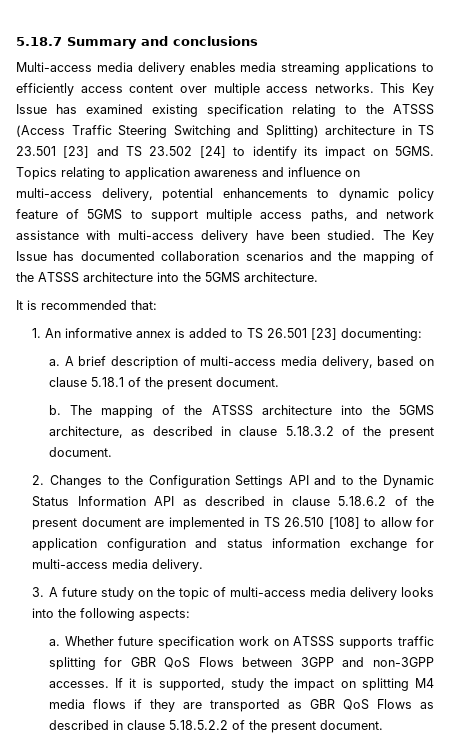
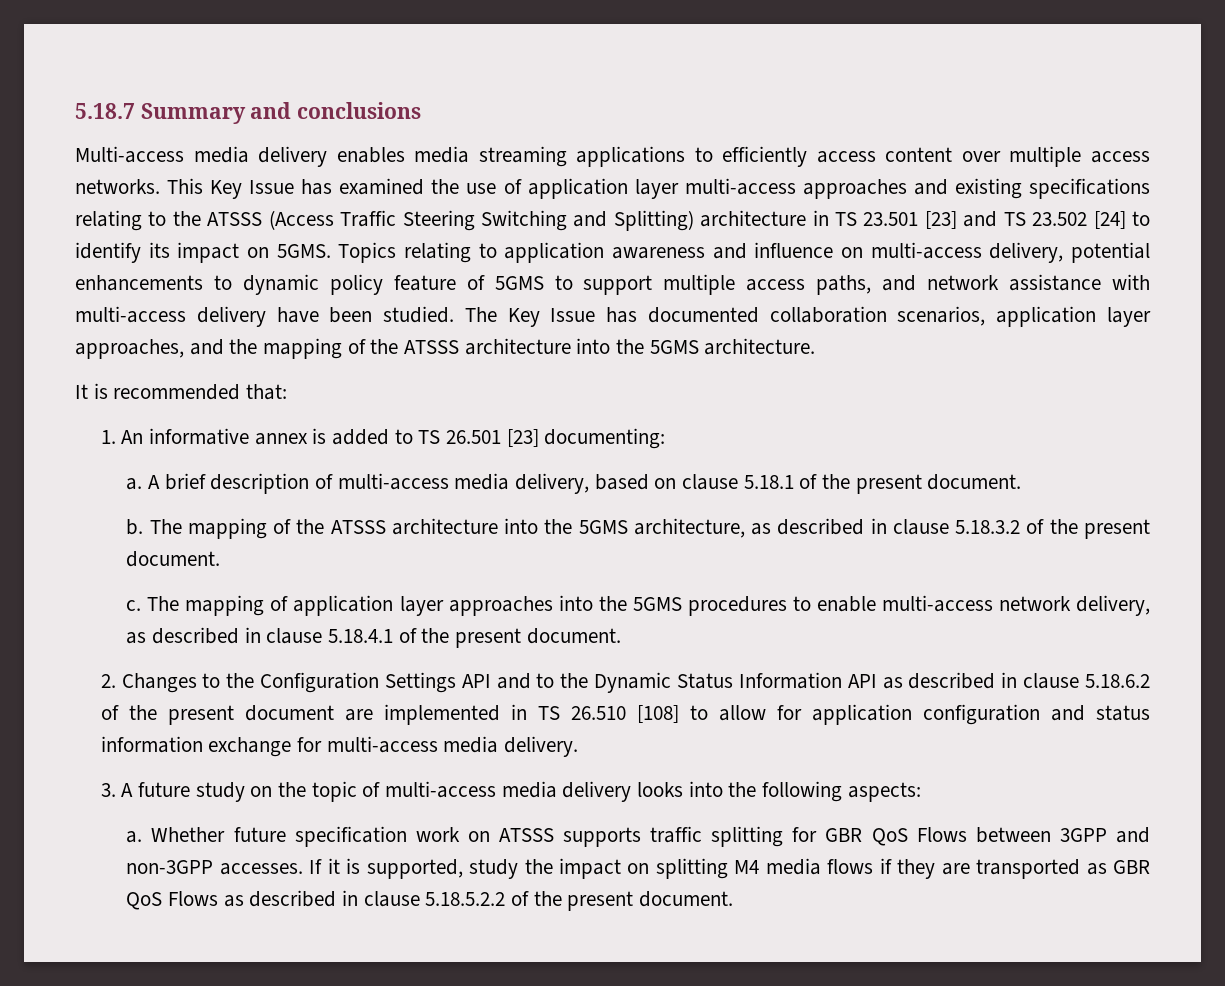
- This Key Issue has examined existing specification relating to the ATSSS (Access Traffic Steering Switching and Splitting) architecture in TS 23.501 [23] and TS 23.502 [24] to identify its impact on 5GMS.
+ This Key Issue has examined the use of application layer multi-access approaches and existing specifications relating to the ATSSS (Access Traffic Steering Switching and Splitting) architecture in TS 23.501 [23] and TS 23.502 [24] to identify its impact on 5GMS.
- The Key Issue has documented collaboration scenarios and the mapping of the ATSSS architecture into the 5GMS architecture.
+ The Key Issue has documented collaboration scenarios, application layer approaches, and the mapping of the ATSSS architecture into the 5GMS architecture.
+ c. The mapping of application layer approaches into the 5GMS procedures to enable multi-access network delivery, as described in clause 5.18.4.1 of the present document.

